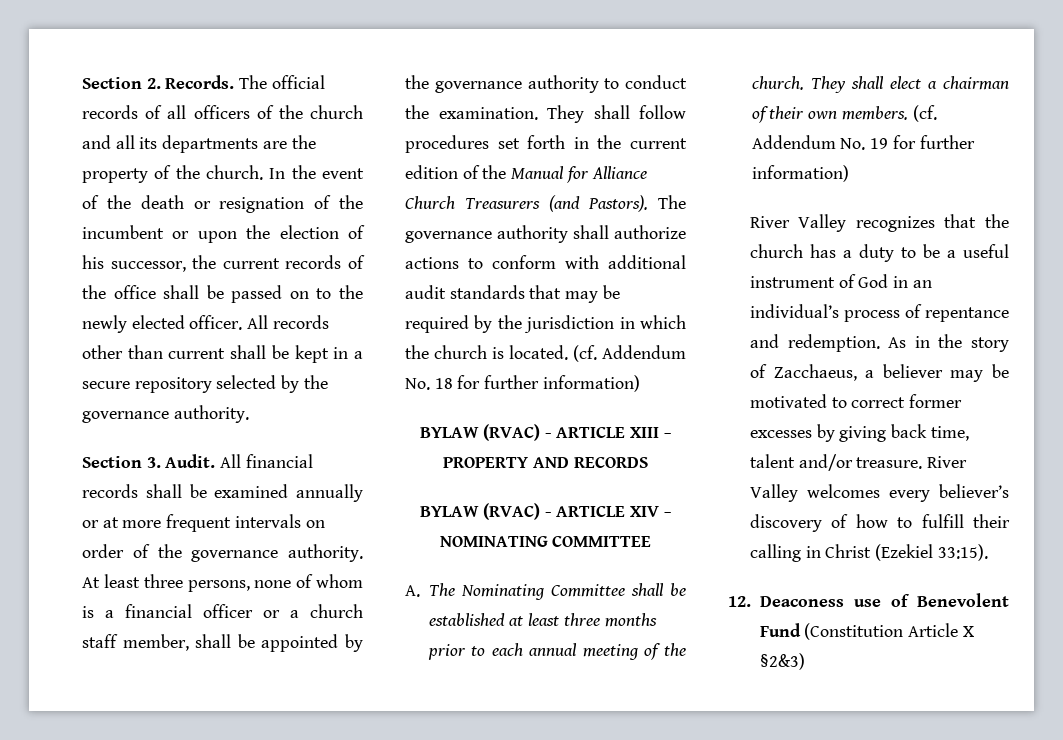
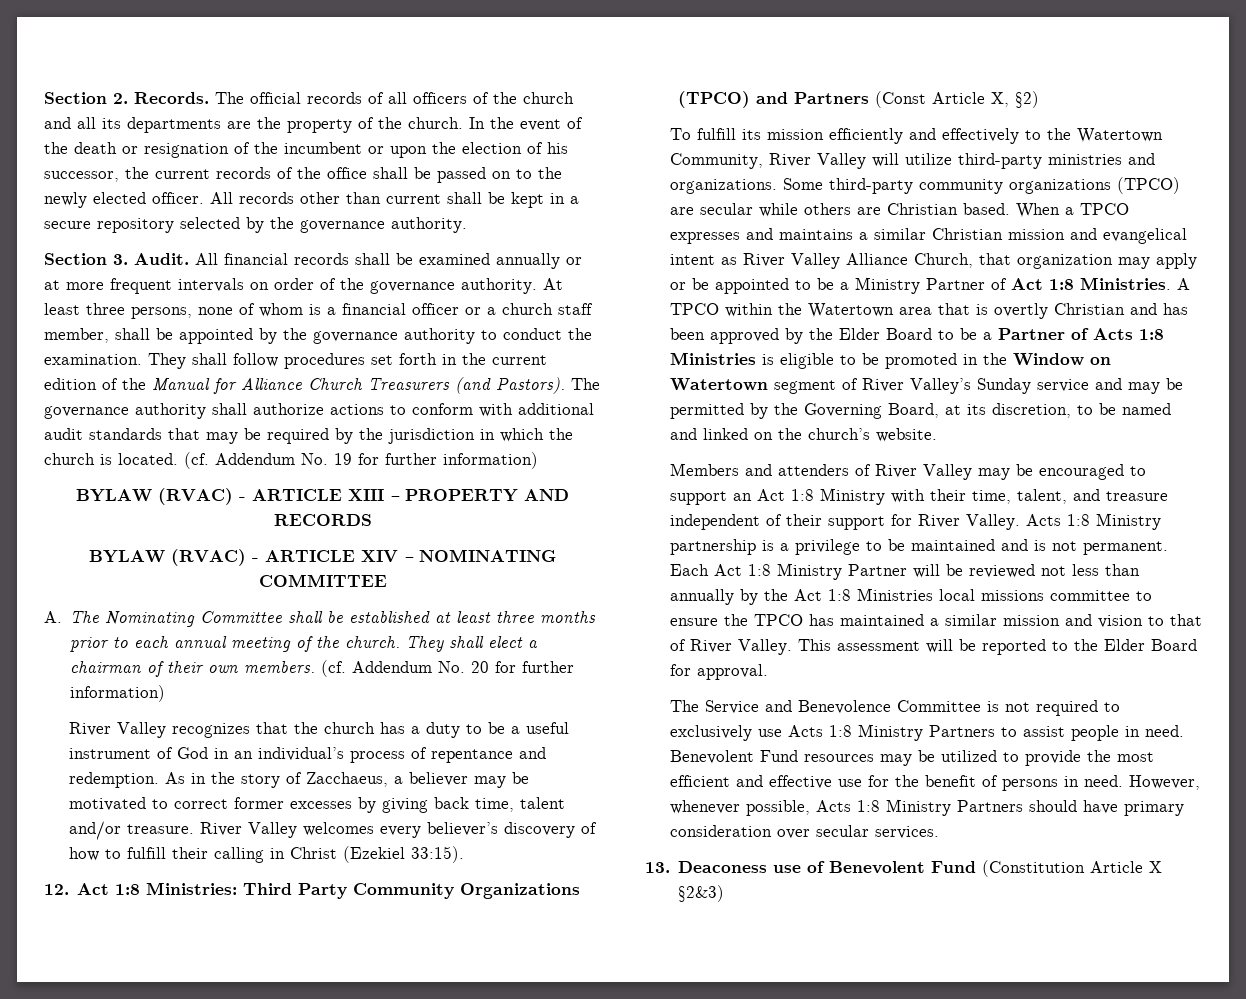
- (cf. Addendum No. 18 for further information)
+ (cf. Addendum No. 19 for further information)
- (cf. Addendum No. 19 for further information)
+ (cf. Addendum No. 20 for further information)
- 12. Deaconess use of Benevolent Fund (Constitution Article X §2&3)
+ 12. Act 1:8 Ministries: Third Party Community Organizations (TPCO) and Partners (Const Article X, §2)
+ To fulfill its mission efficiently and effectively to the Watertown Community, River Valley will utilize third-party ministries and organizations. Some third-party community organizations (TPCO) are secular while others are Christian based. When a TPCO expresses and maintains a similar Christian mission and evangelical intent as River Valley Alliance Church, that organization may apply or be appointed to be a Ministry Partner of Act 1:8 Ministries. A TPCO within the Watertown area that is overtly Christian and has been approved by the Elder Board to be a Partner of Acts 1:8 Ministries is eligible to be promoted in the Window on Watertown segment of River Valley’s Sunday service and may be permitted by the Governing Board, at its discretion, to be named and linked on the church’s website.
+ Members and attenders of River Valley may be encouraged to support an Act 1:8 Ministry with their time, talent, and treasure independent of their support for River Valley. Acts 1:8 Ministry partnership is a privilege to be maintained and is not permanent. Each Act 1:8 Ministry Partner will be reviewed not less than annually by the Act 1:8 Ministries local missions committee to ensure the TPCO has maintained a similar mission and vision to that of River Valley. This assessment will be reported to the Elder Board for approval.
+ The Service and Benevolence Committee is not required to exclusively use Acts 1:8 Ministry Partners to assist people in need. Benevolent Fund resources may be utilized to provide the most efficient and effective use for the benefit of persons in need. However, whenever possible, Acts 1:8 Ministry Partners should have primary consideration over secular services.
+ 13. Deaconess use of Benevolent Fund (Constitution Article X §2&3)

